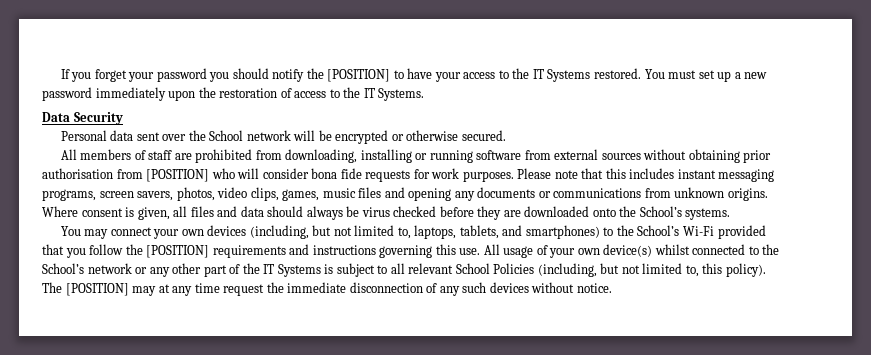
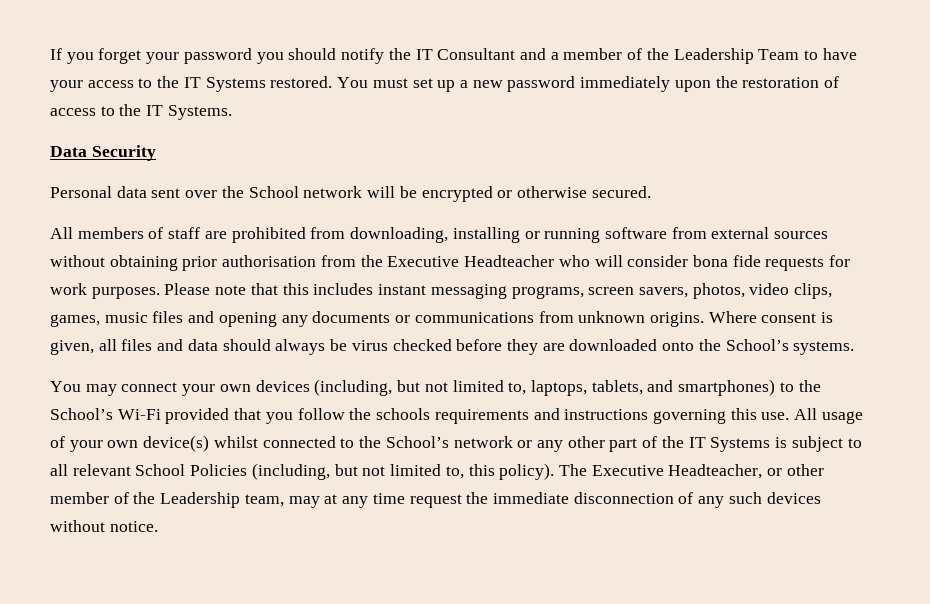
- If you forget your password you should notify the [POSITION] to have your access to the IT Systems restored.
+ If you forget your password you should notify the IT Consultant and a member of the Leadership Team to have your access to the IT Systems restored.
- All members of staff are prohibited from downloading, installing or running software from external sources without obtaining prior authorisation from [POSITION] who will consider bona fide requests for work purposes.
+ All members of staff are prohibited from downloading, installing or running software from external sources without obtaining prior authorisation from the Executive Headteacher who will consider bona fide requests for work purposes.
- You may connect your own devices (including, but not limited to, laptops, tablets, and smartphones) to the School’s Wi-Fi provided that you follow the [POSITION] requirements and instructions governing this use.
+ You may connect your own devices (including, but not limited to, laptops, tablets, and smartphones) to the School’s Wi-Fi provided that you follow the schools requirements and instructions governing this use.
- The [POSITION] may at any time request the immediate disconnection of any such devices without notice.
+ The Executive Headteacher, or other member of the Leadership team, may at any time request the immediate disconnection of any such devices without notice.

